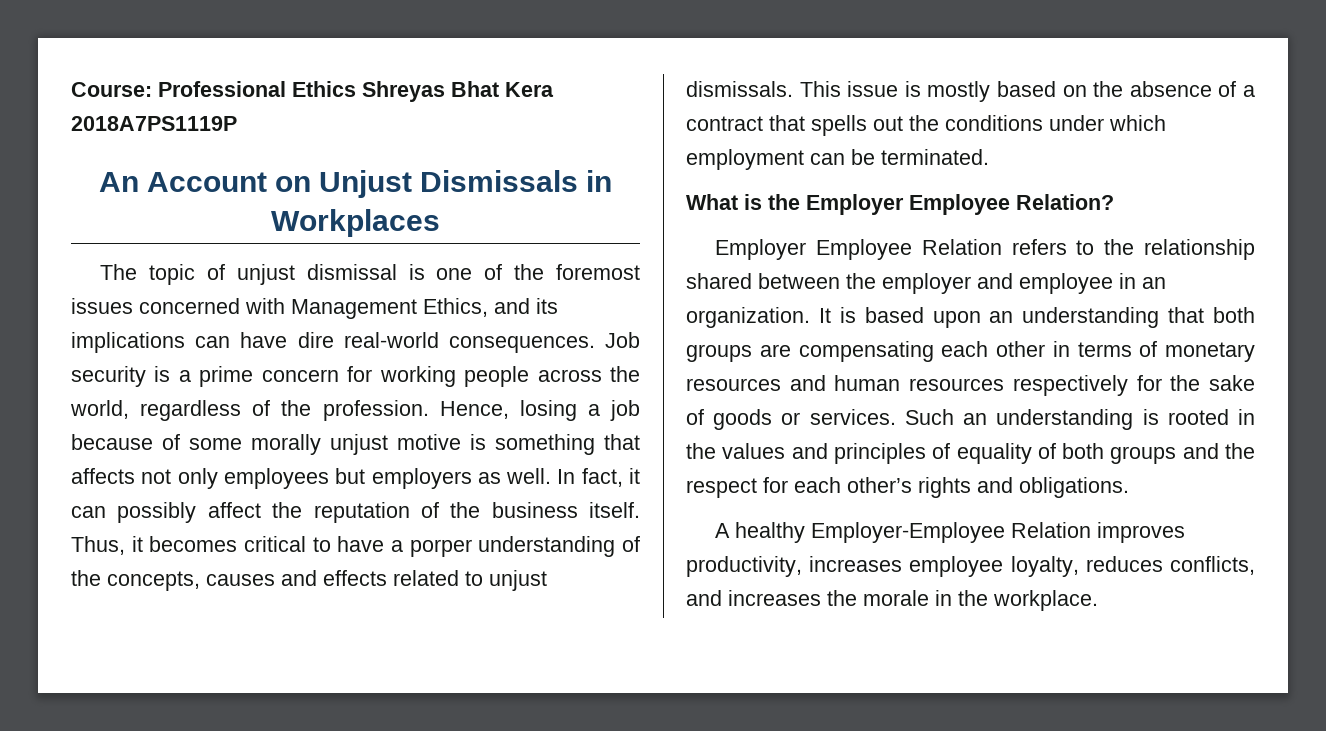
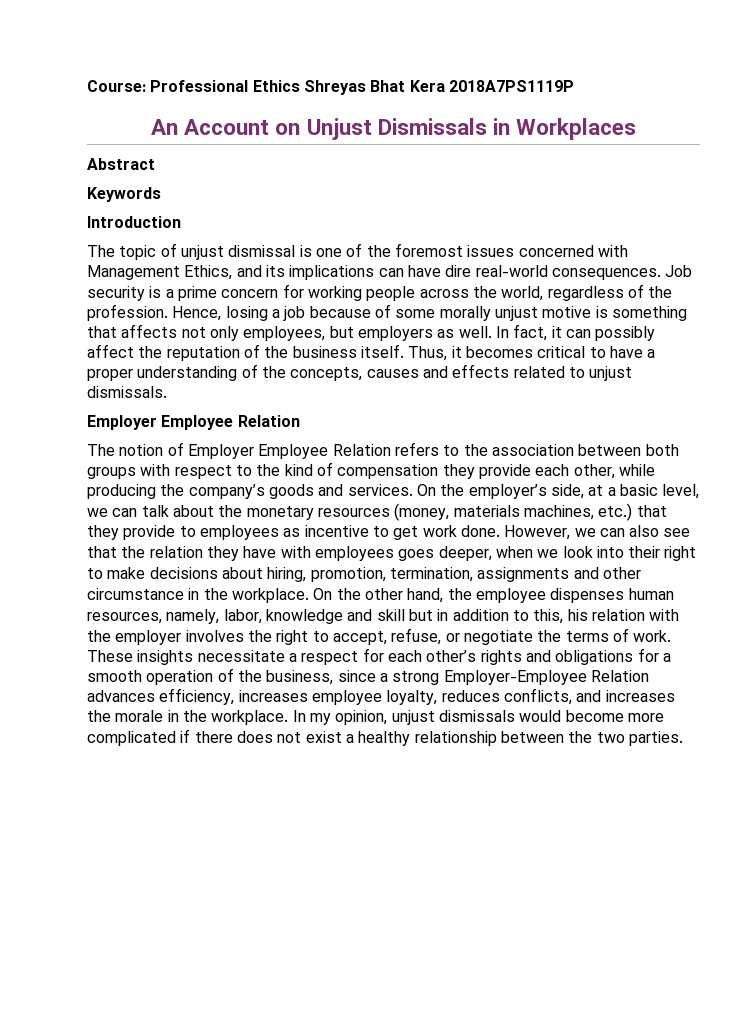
+ Abstract
+ Keywords
+ Introduction
- Hence, losing a job because of some morally unjust motive is something that affects not only employees but employers as well.
+ Hence, losing a job because of some morally unjust motive is something that affects not only employees, but employers as well.
- Thus, it becomes critical to have a porper understanding of the concepts, causes and effects related to unjust dismissals. This issue is mostly based on the absence of a contract that spells out the conditions under which employment can be terminated.
- What is the Employer Employee Relation?
- Employer Employee Relation refers to the relationship shared between the employer and employee in an organization. It is based upon an understanding that both groups are compensating each other in terms of monetary resources and human resources respectively for the sake of goods or services. Such an understanding is rooted in the values and principles of equality of both groups and the respect for each other’s rights and obligations.
- A healthy Employer-Employee Relation improves productivity, increases employee loyalty, reduces conflicts, and increases the morale in the workplace.
+ Thus, it becomes critical to have a proper understanding of the concepts, causes and effects related to unjust dismissals.
+ Employer Employee Relation
+ The notion of Employer Employee Relation refers to the association between both groups with respect to the kind of compensation they provide each other, while producing the company’s goods and services. On the employer’s side, at a basic level, we can talk about the monetary resources (money, materials machines, etc.) that they provide to employees as incentive to get work done. However, we can also see that the relation they have with employees goes deeper, when we look into their right to make decisions about hiring, promotion, termination, assignments and other circumstance in the workplace. On the other hand, the employee dispenses human resources, namely, labor, knowledge and skill but in addition to this, his relation with the employer involves the right to accept, refuse, or negotiate the terms of work. These insights necessitate a respect for each other’s rights and obligations for a smooth operation of the business, since a strong Employer-Employee Relation advances efficiency, increases employee loyalty, reduces conflicts, and increases the morale in the workplace.
+ In my opinion, unjust dismissals would become more complicated if there does not exist a healthy relationship between the two parties.

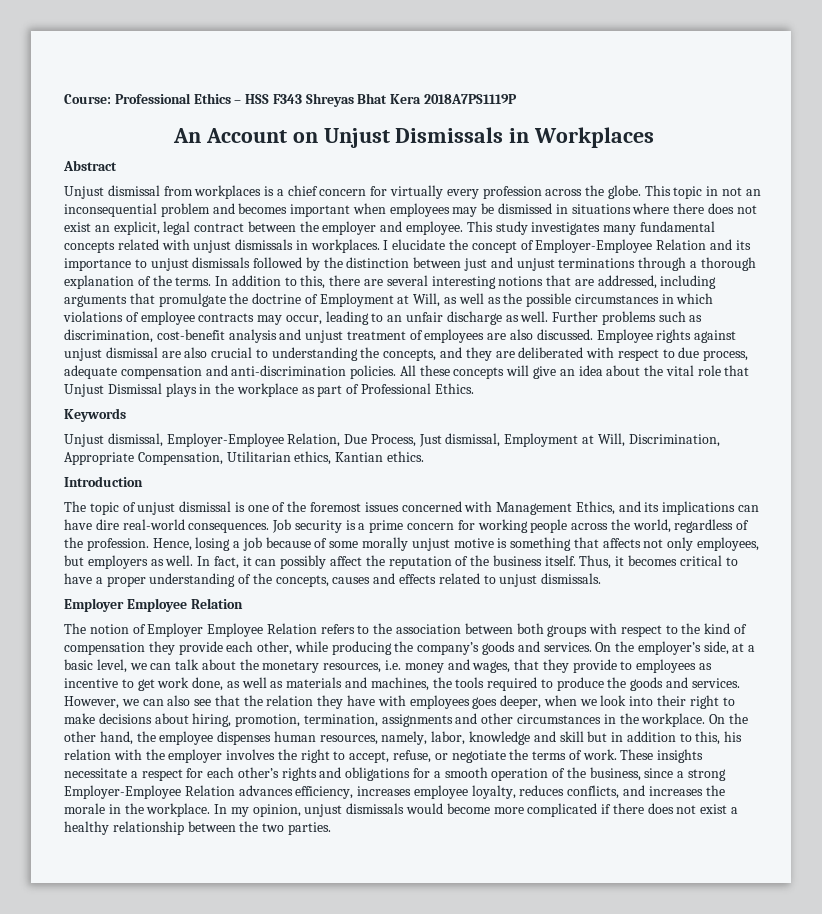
- Course: Professional Ethics Shreyas Bhat Kera 2018A7PS1119P
+ Course: Professional Ethics – HSS F343 Shreyas Bhat Kera 2018A7PS1119P
+ Unjust dismissal from workplaces is a chief concern for virtually every profession across the globe. This topic in not an inconsequential problem and becomes important when employees may be dismissed in situations where there does not exist an explicit, legal contract between the employer and employee. This study investigates many fundamental concepts related with unjust dismissals in workplaces. I elucidate the concept of Employer-Employee Relation and its importance to unjust dismissals followed by the distinction between just and unjust terminations through a thorough explanation of the terms. In addition to this, there are several interesting notions that are addressed, including arguments that promulgate the doctrine of Employment at Will, as well as the possible circumstances in which violations of employee contracts may occur, leading to an unfair discharge as well. Further problems such as discrimination, cost-benefit analysis and unjust treatment of employees are also discussed. Employee rights against unjust dismissal are also crucial to understanding the concepts, and they are deliberated with respect to due process, adequate compensation and anti-discrimination policies. All these concepts will give an idea about the vital role that Unjust Dismissal plays in the workplace as part of Professional Ethics.
  Keywords
+ Unjust dismissal, Employer-Employee Relation, Due Process, Just dismissal, Employment at Will, Discrimination, Appropriate Compensation, Utilitarian ethics, Kantian ethics.
- On the employer’s side, at a basic level, we can talk about the monetary resources (money, materials machines, etc.) that they provide to employees as incentive to get work done.
+ On the employer’s side, at a basic level, we can talk about the monetary resources, i.e. money and wages, that they provide to employees as incentive to get work done, as well as materials and machines, the tools required to produce the goods and services.
- However, we can also see that the relation they have with employees goes deeper, when we look into their right to make decisions about hiring, promotion, termination, assignments and other circumstance in the workplace.
+ However, we can also see that the relation they have with employees goes deeper, when we look into their right to make decisions about hiring, promotion, termination, assignments and other circumstances in the workplace.

